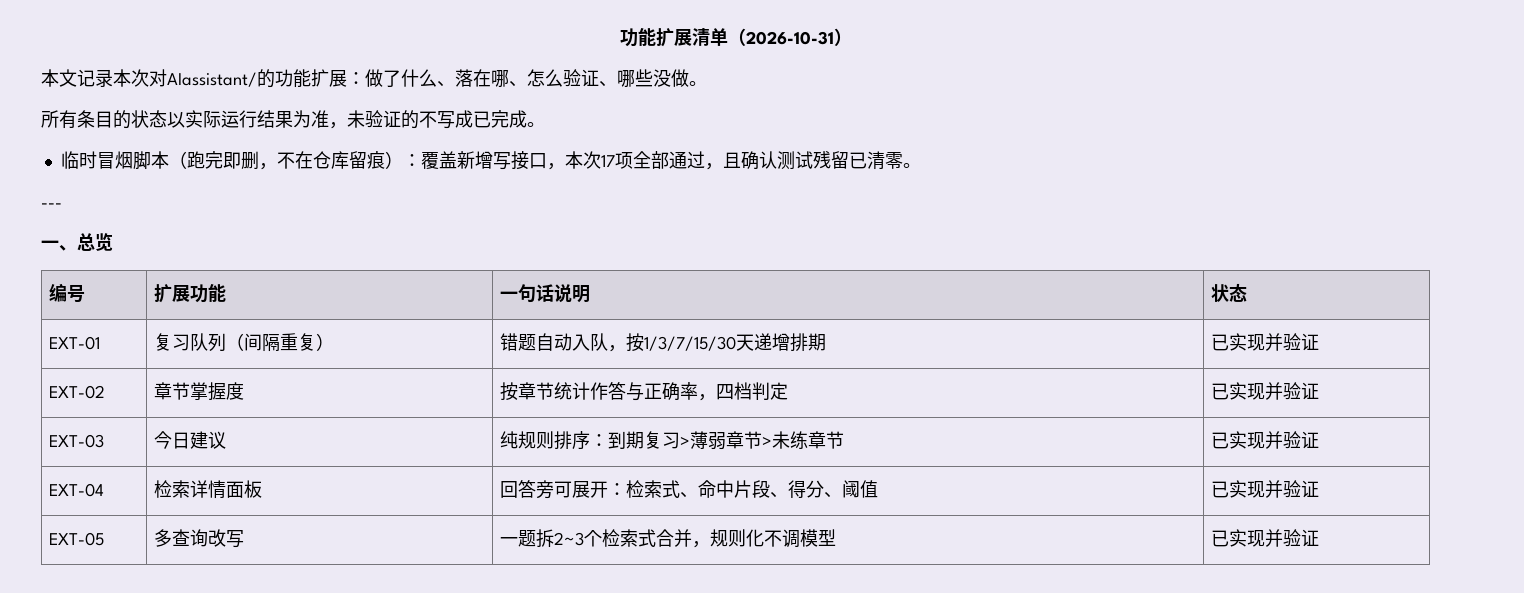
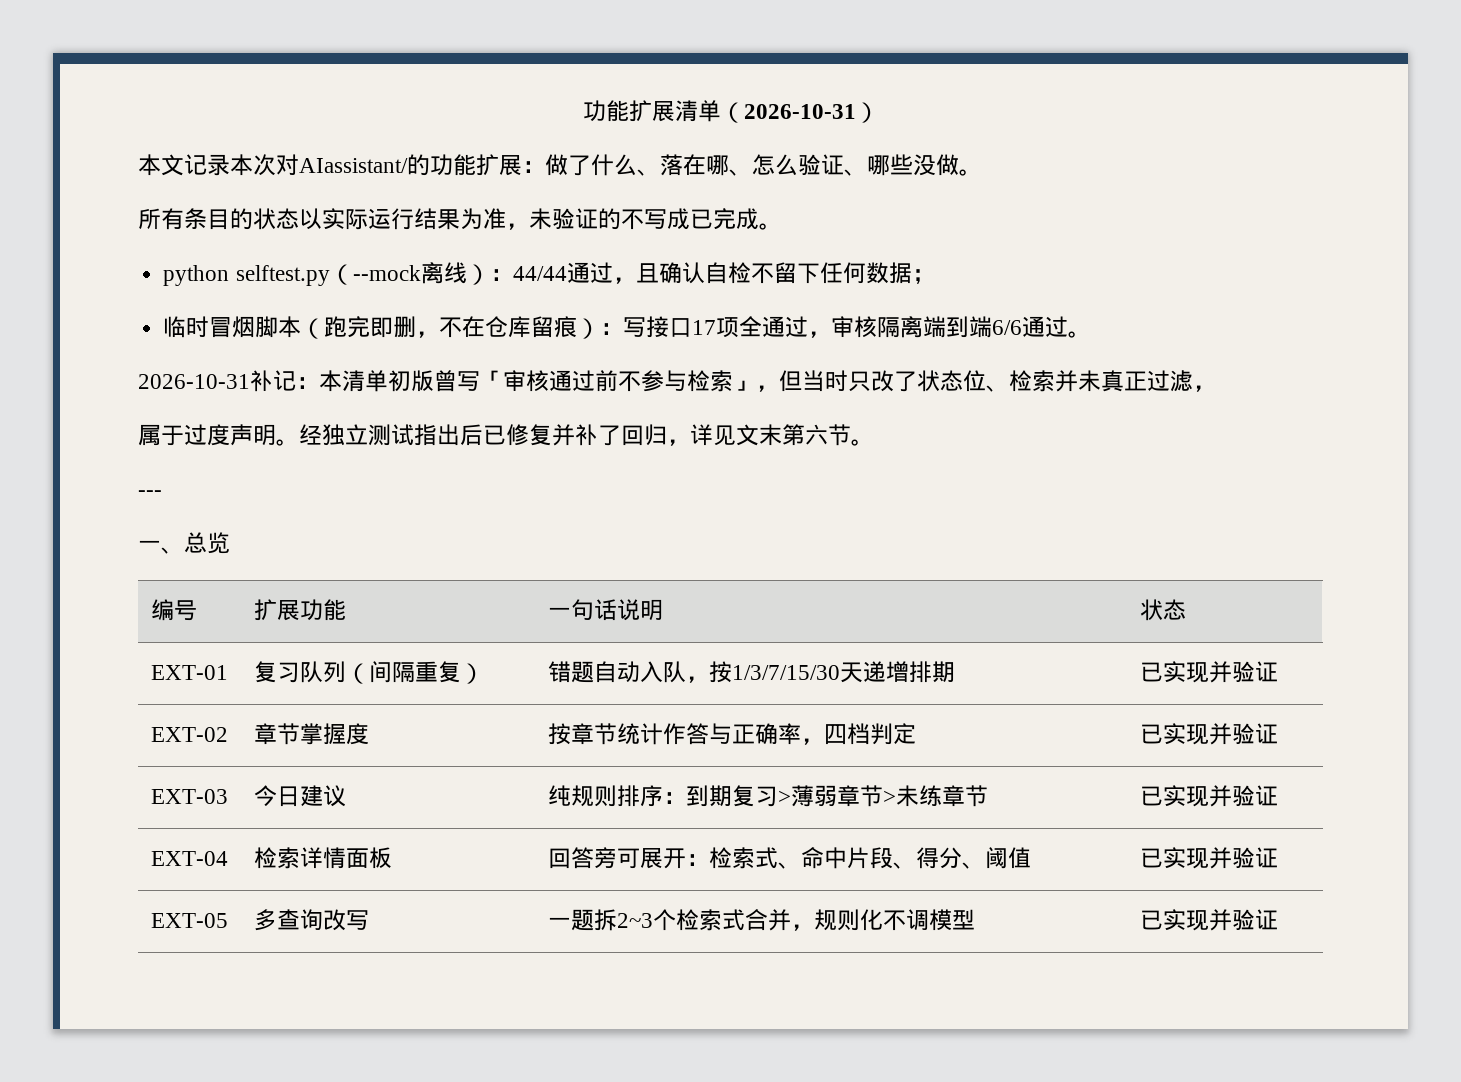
+ python selftest.py（--mock离线）：44/44通过，且确认自检不留下任何数据；
- 临时冒烟脚本（跑完即删，不在仓库留痕）：覆盖新增写接口，本次17项全部通过，且确认测试残留已清零。
+ 临时冒烟脚本（跑完即删，不在仓库留痕）：写接口17项全通过，审核隔离端到端6/6通过。
+ 2026-10-31补记：本清单初版曾写「审核通过前不参与检索」，但当时只改了状态位、检索并未真正过滤，
+ 属于过度声明。经独立测试指出后已修复并补了回归，详见文末第六节。

